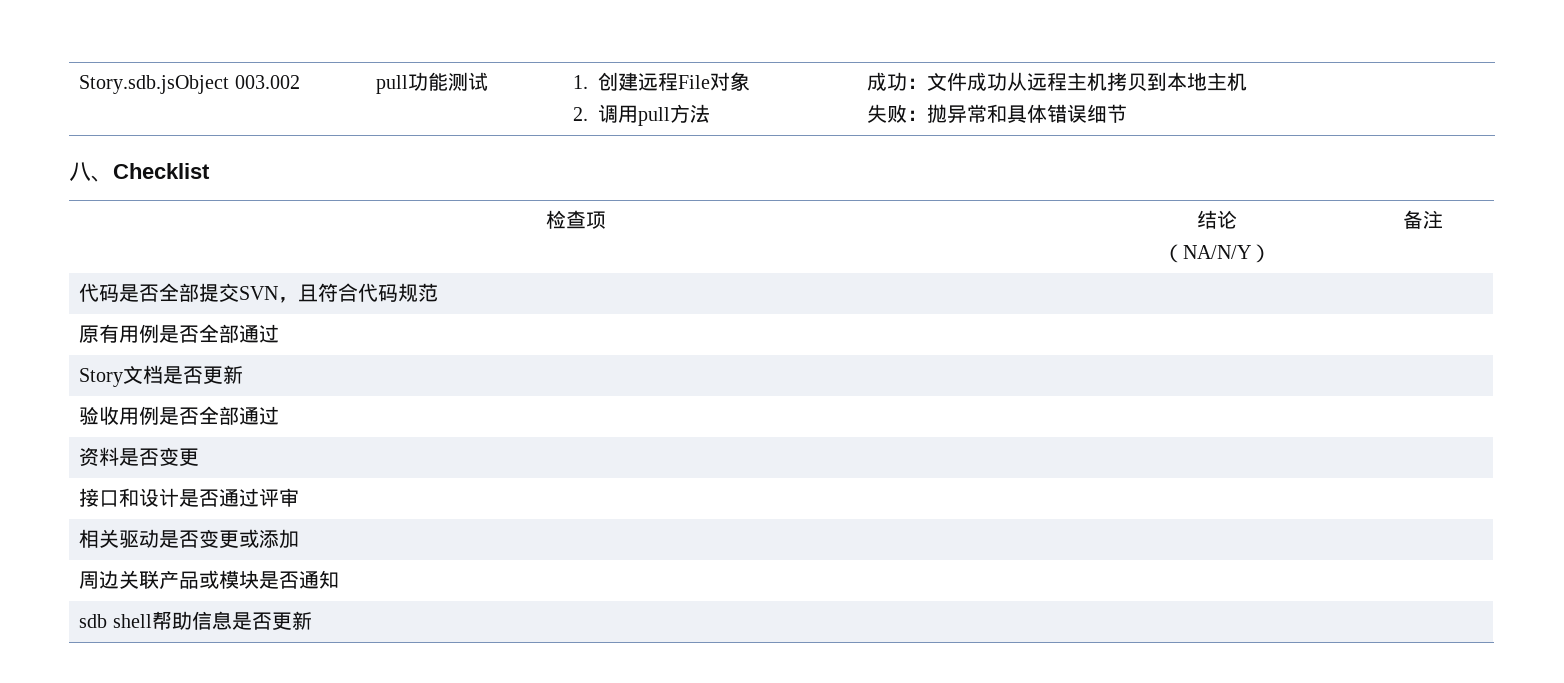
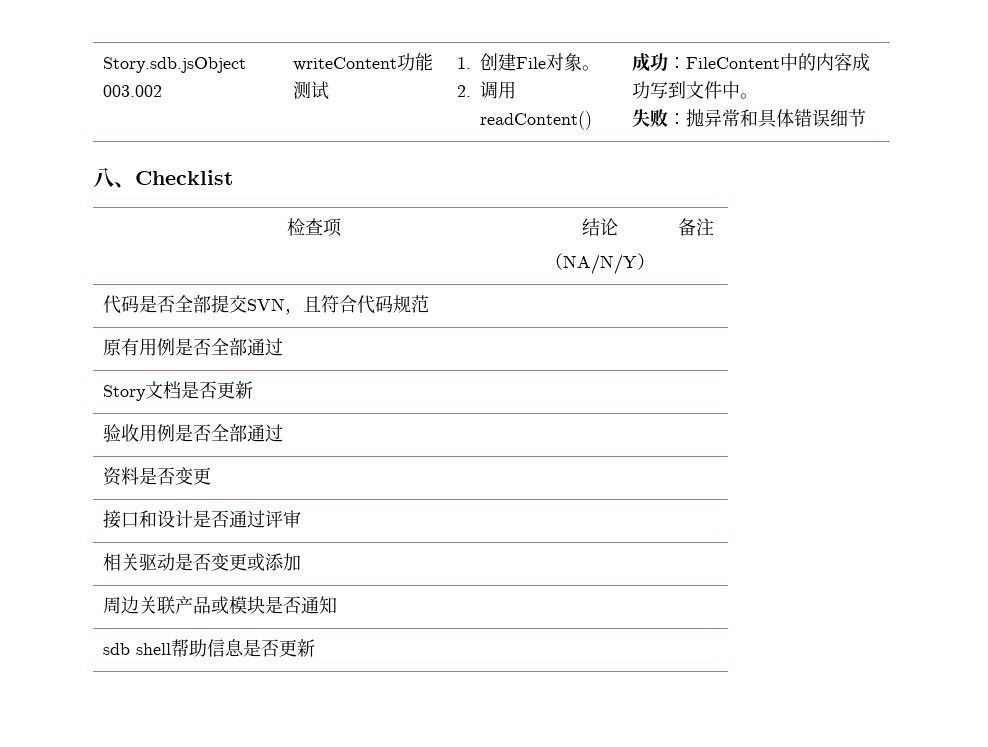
- Story.sdb.jsObject 003.002 | pull功能测试 | 1.创建远程File对象
- 2.调用pull方法 | 成功：文件成功从远程主机拷贝到本地主机
+ Story.sdb.jsObject 003.002 | writeContent功能测试 | 1.创建File对象。
+ 2.调用readContent() | 成功：FileContent中的内容成功写到文件中。

